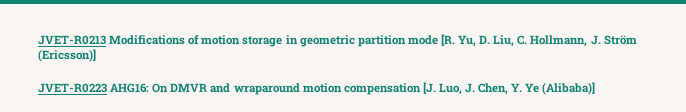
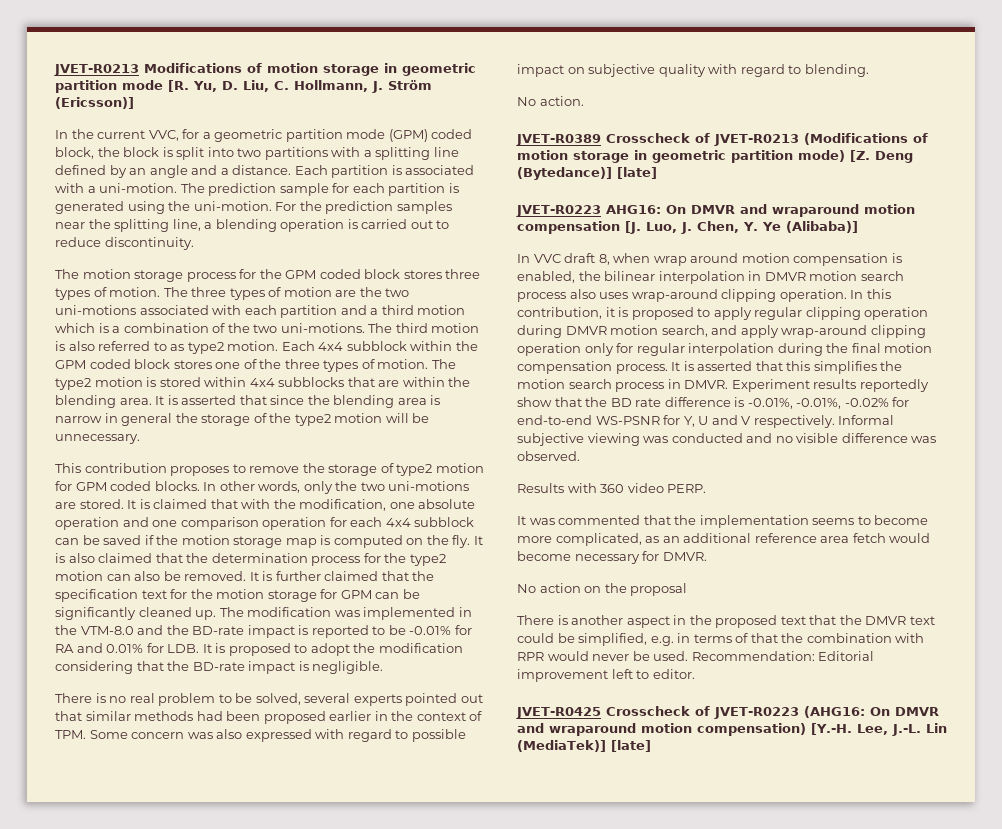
+ In the current VVC, for a geometric partition mode (GPM) coded block, the block is split into two partitions with a splitting line defined by an angle and a distance. Each partition is associated with a uni-motion. The prediction sample for each partition is generated using the uni-motion. For the prediction samples near the splitting line, a blending operation is carried out to reduce discontinuity.
+ The motion storage process for the GPM coded block stores three types of motion. The three types of motion are the two uni-motions associated with each partition and a third motion which is a combination of the two uni-motions. The third motion is also referred to as type2 motion. Each 4x4 subblock within the GPM coded block stores one of the three types of motion. The type2 motion is stored within 4x4 subblocks that are within the blending area. It is asserted that since the blending area is narrow in general the storage of the type2 motion will be unnecessary.
+ This contribution proposes to remove the storage of type2 motion for GPM coded blocks. In other words, only the two uni-motions are stored. It is claimed that with the modification, one absolute operation and one comparison operation for each 4x4 subblock can be saved if the motion storage map is computed on the fly. It is also claimed that the determination process for the type2 motion can also be removed. It is further claimed that the specification text for the motion storage for GPM can be significantly cleaned up. The modification was implemented in the VTM-8.0 and the BD-rate impact is reported to be -0.01% for RA and 0.01% for LDB. It is proposed to adopt the modification considering that the BD-rate impact is negligible.
+ There is no real problem to be solved, several experts pointed out that similar methods had been proposed earlier in the context of TPM. Some concern was also expressed with regard to possible impact on subjective quality with regard to blending.
+ No action.
+ JVET-R0389 Crosscheck of JVET-R0213 (Modifications of motion storage in geometric partition mode) [Z. Deng (Bytedance)] [late]
+ In VVC draft 8, when wrap around motion compensation is enabled, the bilinear interpolation in DMVR motion search process also uses wrap-around clipping operation. In this contribution, it is proposed to apply regular clipping operation during DMVR motion search, and apply wrap-around clipping operation only for regular interpolation during the final motion compensation process. It is asserted that this simplifies the motion search process in DMVR. Experiment results reportedly show that the BD rate difference is -0.01%, -0.01%, -0.02% for end-to-end WS-PSNR for Y, U and V respectively. Informal subjective viewing was conducted and no visible difference was observed.
+ Results with 360 video PERP.
+ It was commented that the implementation seems to become more complicated, as an additional reference area fetch would become necessary for DMVR.
+ No action on the proposal
+ There is another aspect in the proposed text that the DMVR text could be simplified, e.g. in terms of that the combination with RPR would never be used. Recommendation: Editorial improvement left to editor.
+ JVET-R0425 Crosscheck of JVET-R0223 (AHG16: On DMVR and wraparound motion compensation) [Y.-H. Lee, J.-L. Lin (MediaTek)] [late]

